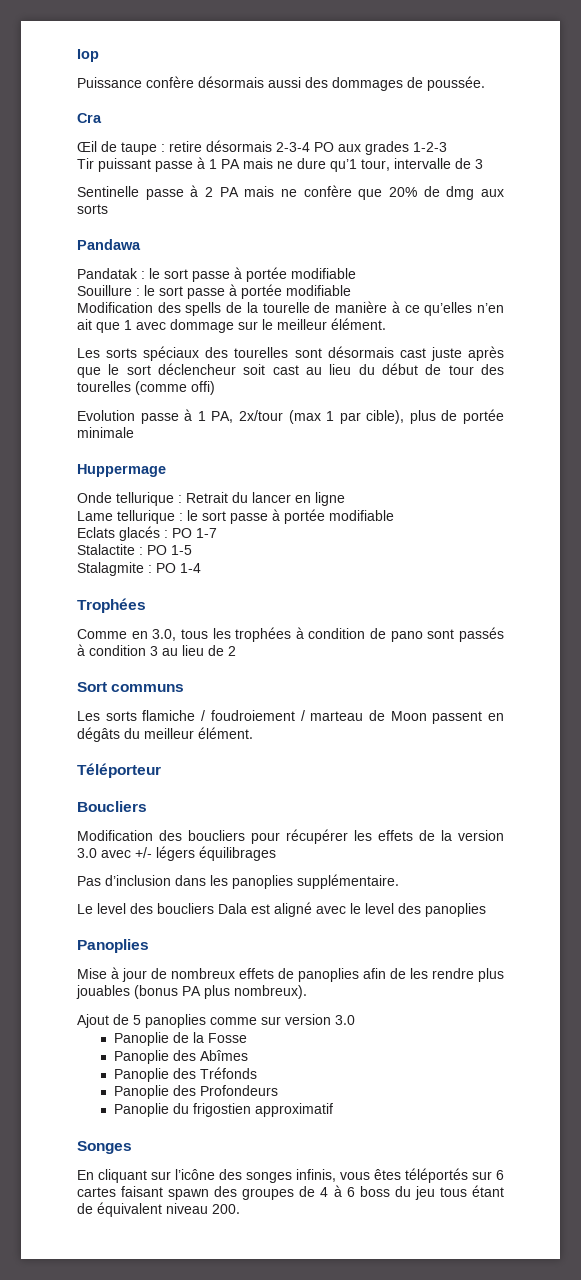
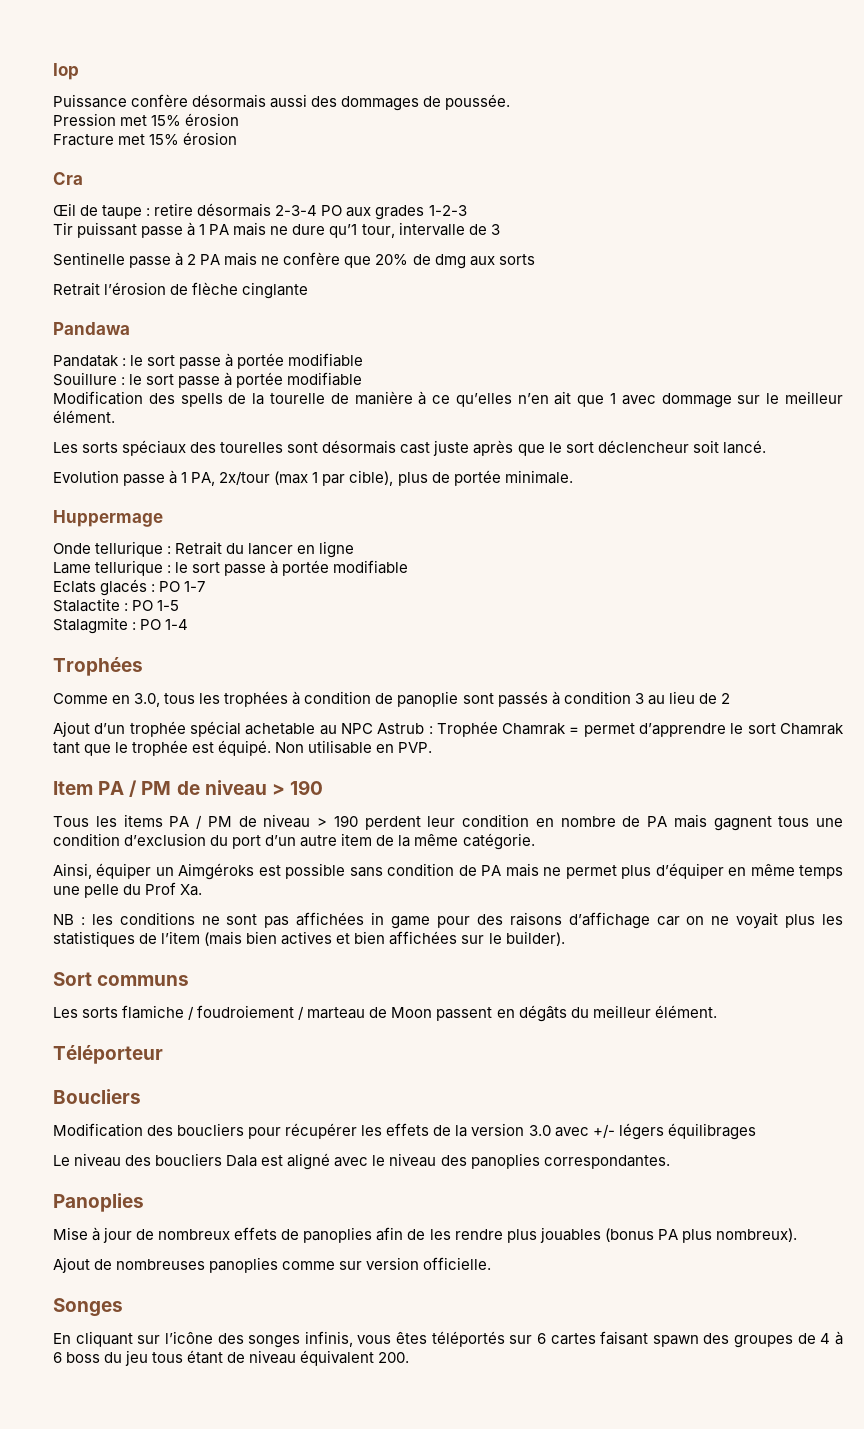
+ Pression met 15% érosion
+ Fracture met 15% érosion
+ Retrait l’érosion de flèche cinglante
- Les sorts spéciaux des tourelles sont désormais cast juste après que le sort déclencheur soit cast au lieu du début de tour des tourelles (comme offi)
+ Les sorts spéciaux des tourelles sont désormais cast juste après que le sort déclencheur soit lancé.
- Evolution passe à 1 PA, 2x/tour (max 1 par cible), plus de portée minimale
+ Evolution passe à 1 PA, 2x/tour (max 1 par cible), plus de portée minimale.
- Comme en 3.0, tous les trophées à condition de pano sont passés à condition 3 au lieu de 2
+ Comme en 3.0, tous les trophées à condition de panoplie sont passés à condition 3 au lieu de 2
+ Ajout d’un trophée spécial achetable au NPC Astrub : Trophée Chamrak = permet d’apprendre le sort Chamrak tant que le trophée est équipé. Non utilisable en PVP.
+ Item PA / PM de niveau > 190
+ Tous les items PA / PM de niveau > 190 perdent leur condition en nombre de PA mais gagnent tous une condition d’exclusion du port d’un autre item de la même catégorie.
+ Ainsi, équiper un Aimgéroks est possible sans condition de PA mais ne permet plus d’équiper en même temps une pelle du Prof Xa.
+ NB : les conditions ne sont pas affichées in game pour des raisons d’affichage car on ne voyait plus les statistiques de l’item (mais bien actives et bien affichées sur le builder).
- Pas d’inclusion dans les panoplies supplémentaire.
- Le level des boucliers Dala est aligné avec le level des panoplies
+ Le niveau des boucliers Dala est aligné avec le niveau des panoplies correspondantes.
- Ajout de 5 panoplies comme sur version 3.0
- Panoplie de la Fosse
- Panoplie des Abîmes
- Panoplie des Tréfonds
- Panoplie des Profondeurs
- Panoplie du frigostien approximatif
+ Ajout de nombreuses panoplies comme sur version officielle.
- En cliquant sur l’icône des songes infinis, vous êtes téléportés sur 6 cartes faisant spawn des groupes de 4 à 6 boss du jeu tous étant de équivalent niveau 200.
+ En cliquant sur l’icône des songes infinis, vous êtes téléportés sur 6 cartes faisant spawn des groupes de 4 à 6 boss du jeu tous étant de niveau équivalent 200.

